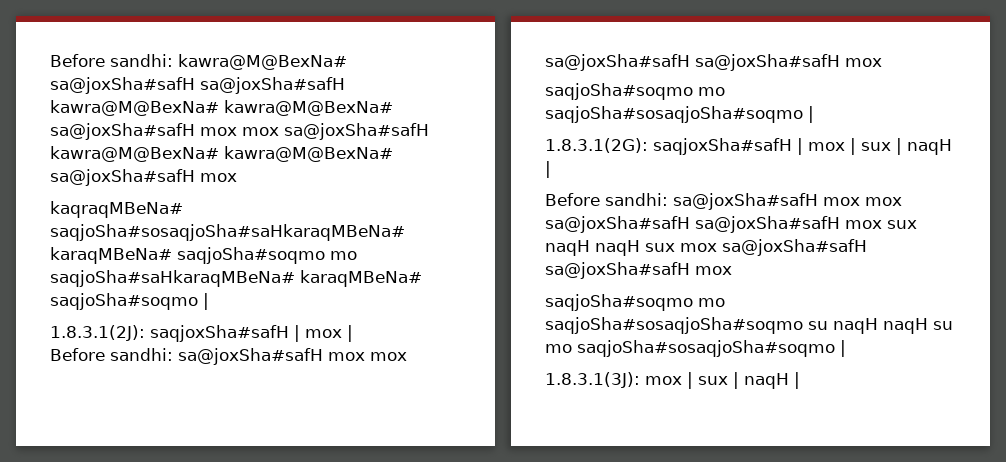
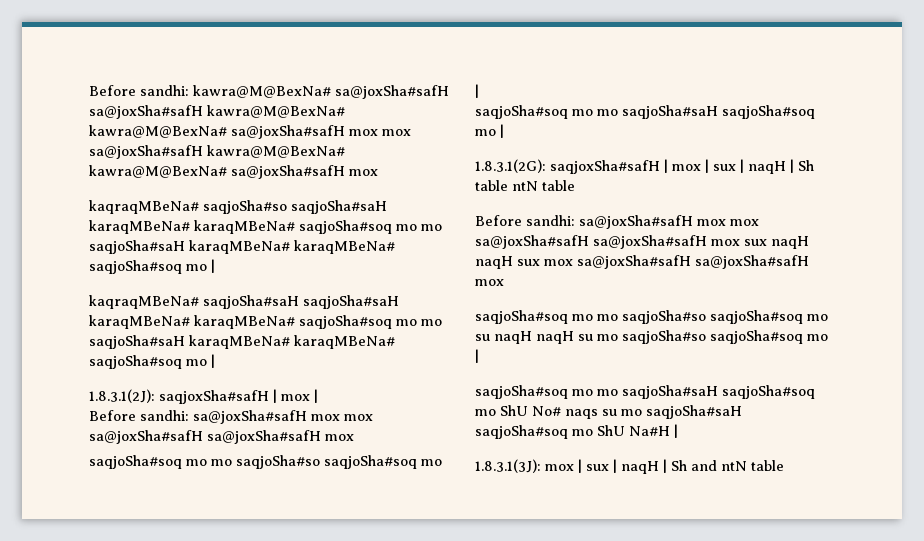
- kaqraqMBeNa# saqjoSha#sosaqjoSha#saHkaraqMBeNa# karaqMBeNa# saqjoSha#soqmo mo saqjoSha#saHkaraqMBeNa# karaqMBeNa# saqjoSha#soqmo |
+ kaqraqMBeNa# saqjoSha#so saqjoSha#saH karaqMBeNa# karaqMBeNa# saqjoSha#soq mo mo saqjoSha#saH karaqMBeNa# karaqMBeNa# saqjoSha#soq mo |
+ kaqraqMBeNa# saqjoSha#saH saqjoSha#saH karaqMBeNa# karaqMBeNa# saqjoSha#soq mo mo saqjoSha#saH karaqMBeNa# karaqMBeNa# saqjoSha#soq mo |
- saqjoSha#soqmo mo saqjoSha#sosaqjoSha#soqmo |
+ saqjoSha#soq mo mo saqjoSha#so saqjoSha#soq mo |
+ saqjoSha#soq mo mo saqjoSha#saH saqjoSha#soq mo |
- 1.8.3.1(2G): saqjoxSha#safH | mox | sux | naqH |
+ 1.8.3.1(2G): saqjoxSha#safH | mox | sux | naqH | Sh table ntN table
- saqjoSha#soqmo mo saqjoSha#sosaqjoSha#soqmo su naqH naqH su mo saqjoSha#sosaqjoSha#soqmo |
+ saqjoSha#soq mo mo saqjoSha#so saqjoSha#soq mo su naqH naqH su mo saqjoSha#so saqjoSha#soq mo |
+ saqjoSha#soq mo mo saqjoSha#saH saqjoSha#soq mo ShU No# naqs su mo saqjoSha#saH saqjoSha#soq mo ShU Na#H |
- 1.8.3.1(3J): mox | sux | naqH |
+ 1.8.3.1(3J): mox | sux | naqH | Sh and ntN table

